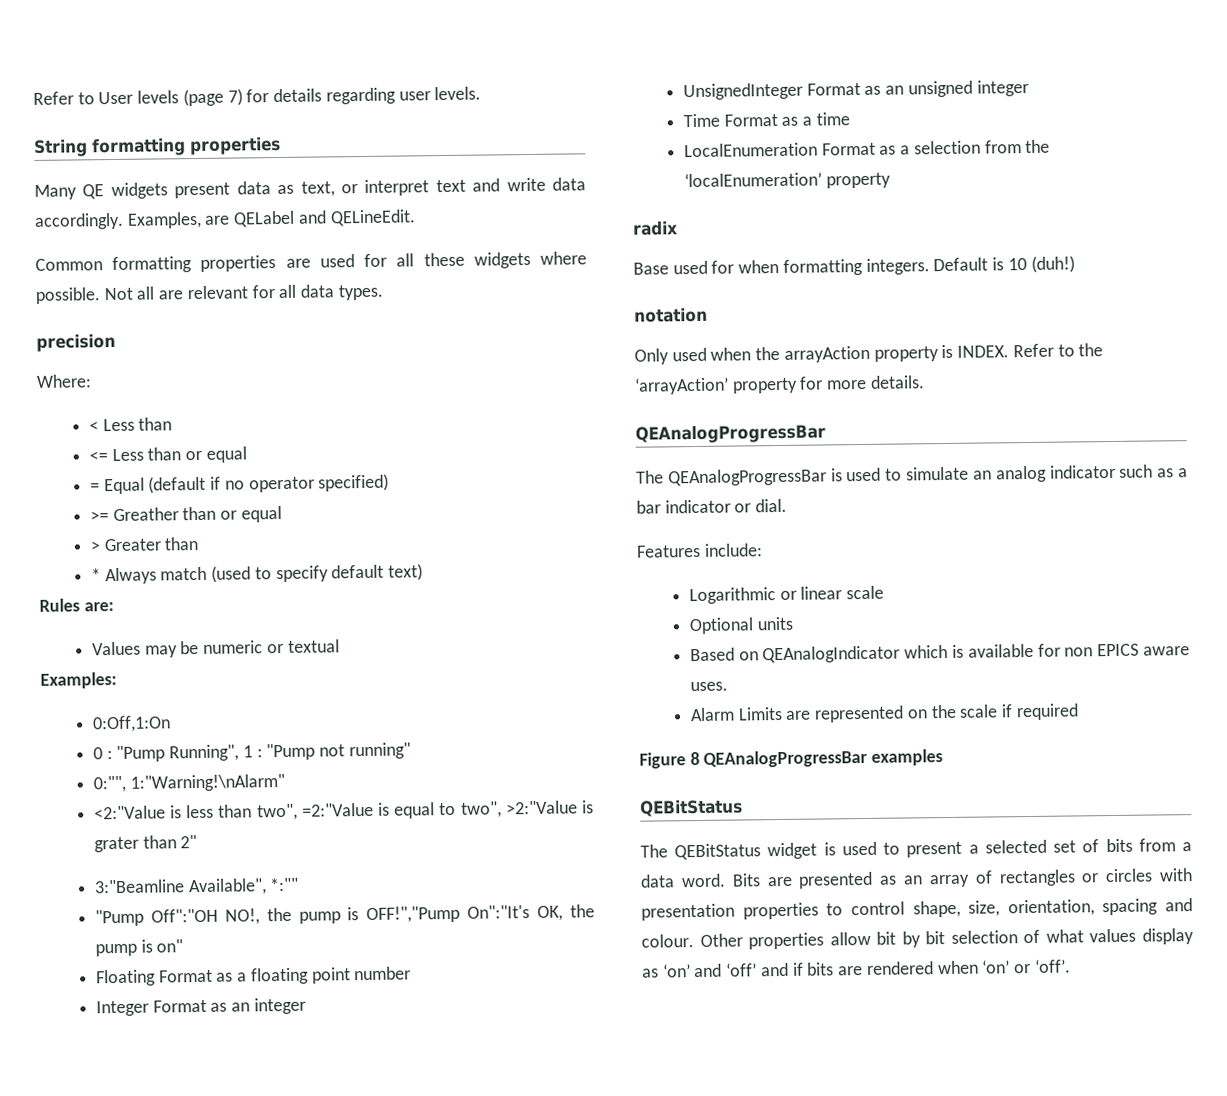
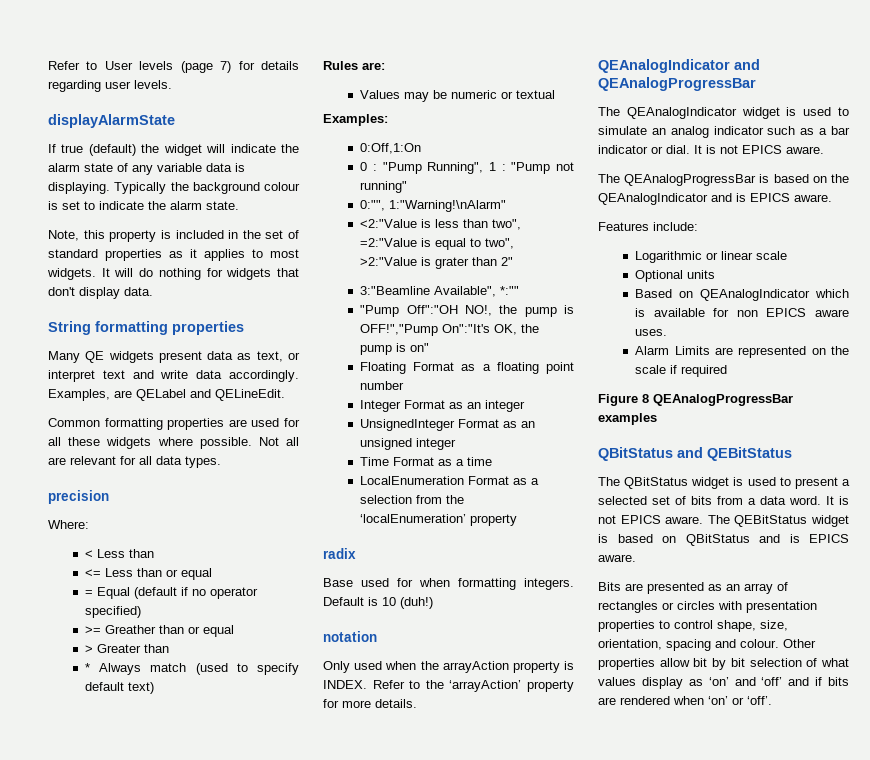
+ displayAlarmState
+ If true (default) the widget will indicate the alarm state of any variable data is displaying. Typically the background colour is set to indicate the alarm state.
+ Note, this property is included in the set of standard properties as it applies to most widgets. It will do nothing for widgets that don't display data.
  Refer to the ‘arrayAction’ property for more details.
- QEAnalogProgressBar
+ QEAnalogIndicator and QEAnalogProgressBar
- The QEAnalogProgressBar is used to simulate an analog indicator such as a bar indicator or dial.
+ The QEAnalogIndicator widget is used to simulate an analog indicator such as a bar indicator or dial. It is not EPICS aware.
+ The QEAnalogProgressBar is based on the QEAnalogIndicator and is EPICS aware.
  Figure 8 QEAnalogProgressBar examples
- QEBitStatus
+ QBitStatus and QEBitStatus
- The QEBitStatus widget is used to present a selected set of bits from a data word. Bits are presented as an array of rectangles or circles with presentation properties to control shape, size, orientation, spacing and colour.
+ The QBitStatus widget is used to present a selected set of bits from a data word. It is not EPICS aware. The QEBitStatus widget is based on QBitStatus and is EPICS aware.
+ Bits are presented as an array of rectangles or circles with presentation properties to control shape, size, orientation, spacing and colour.

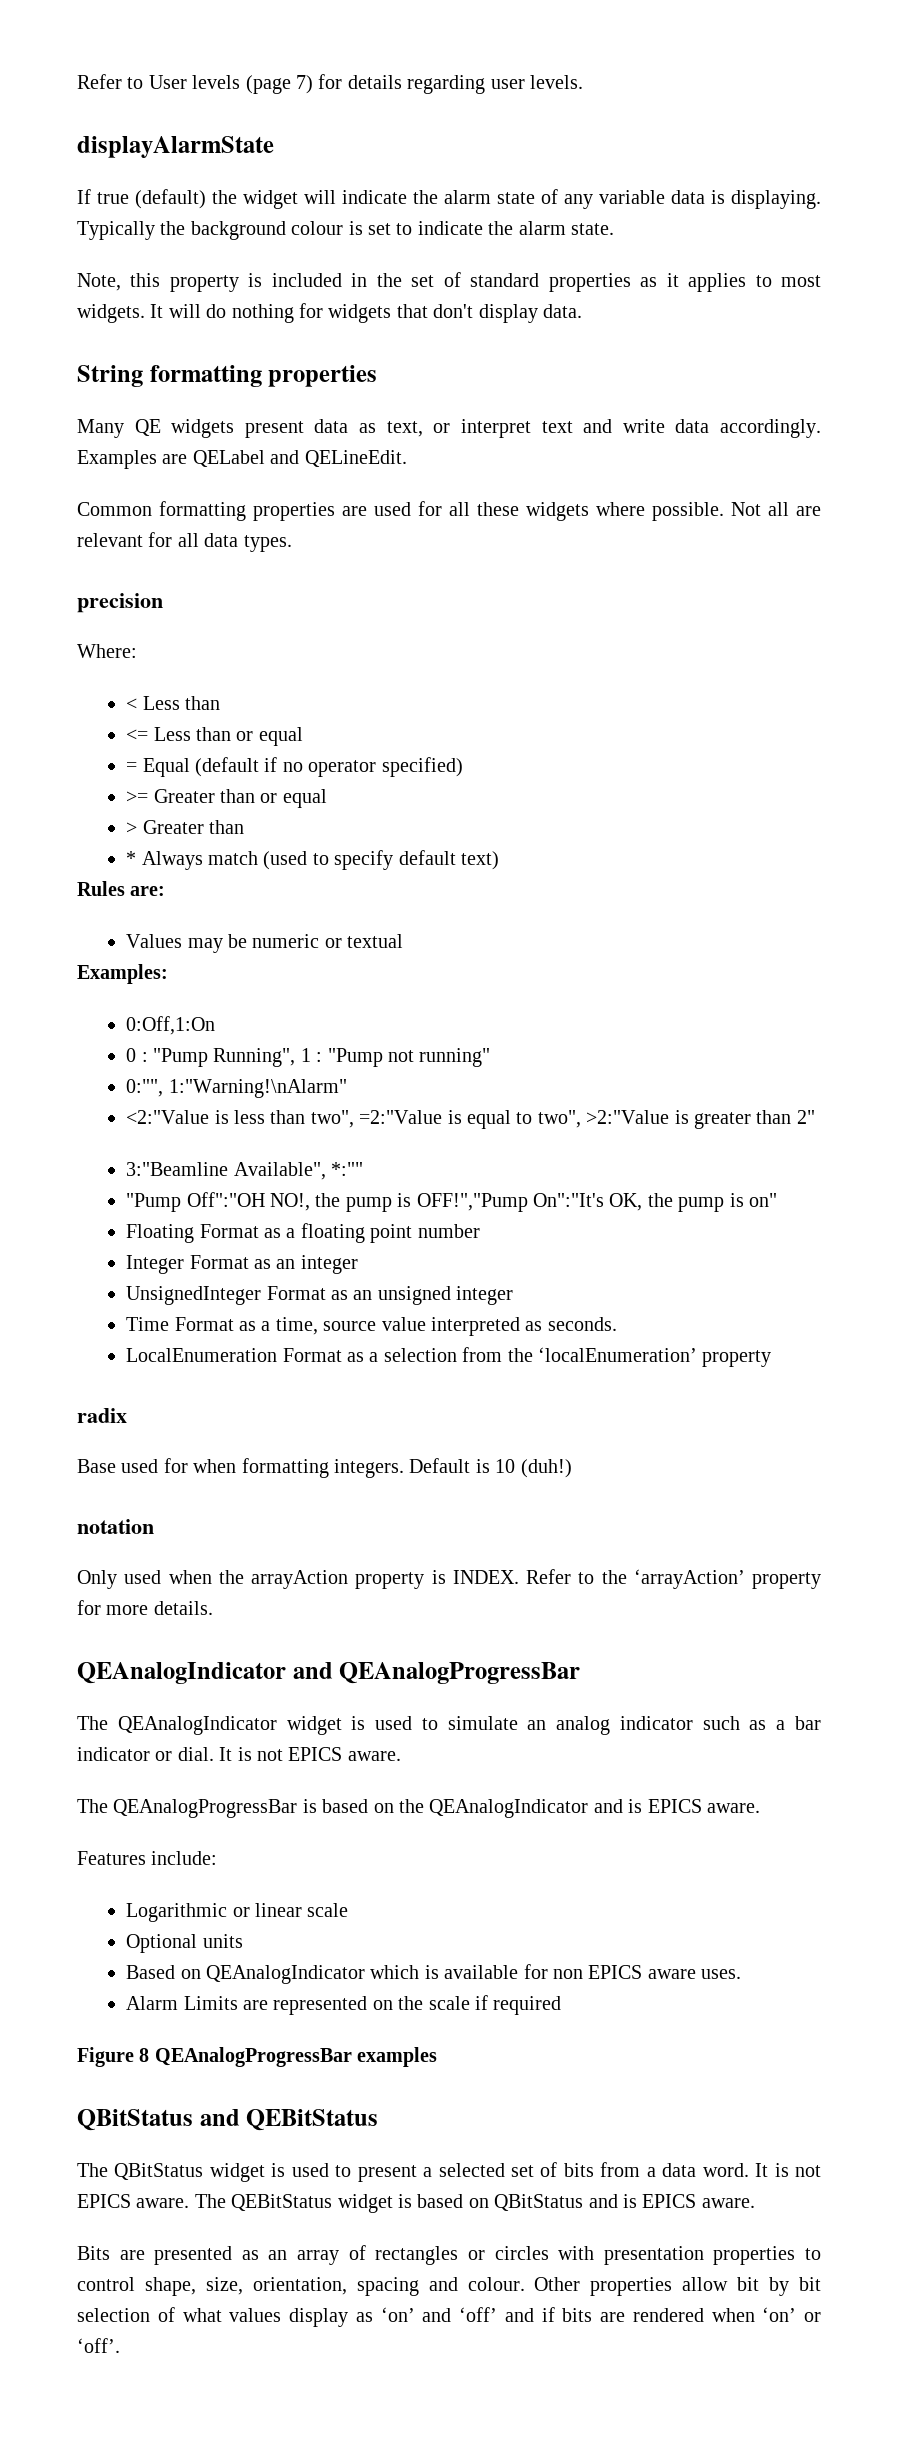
- Examples, are QELabel and QELineEdit.
+ Examples are QELabel and QELineEdit.
- >= Greather than or equal
+ >= Greater than or equal
- <2:"Value is less than two", =2:"Value is equal to two", >2:"Value is grater than 2"
+ <2:"Value is less than two", =2:"Value is equal to two", >2:"Value is greater than 2"
- Time Format as a time
+ Time Format as a time, source value interpreted as seconds.

